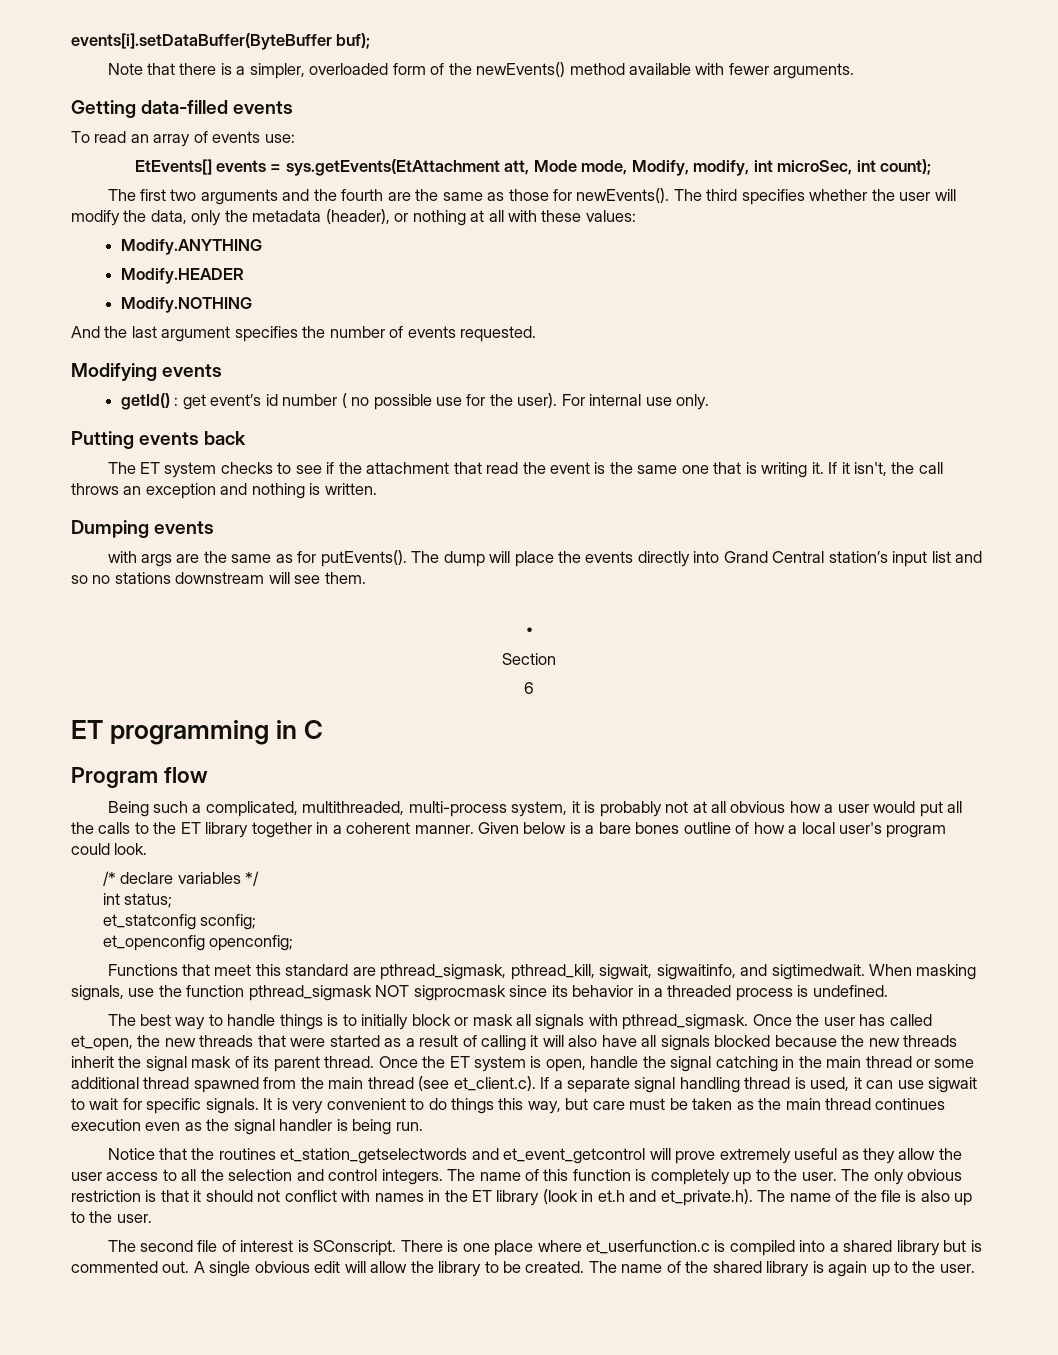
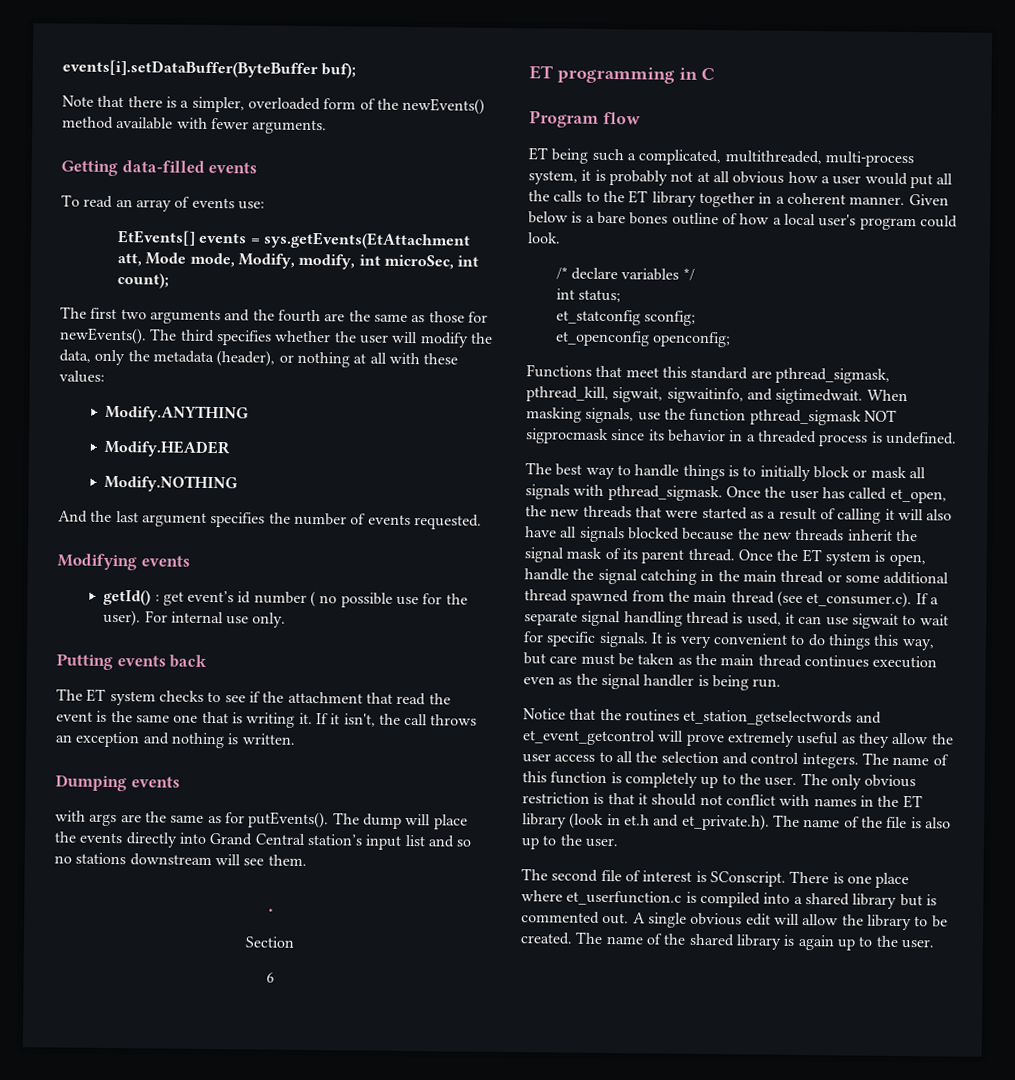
- Being such a complicated, multithreaded, multi-process system, it is probably not at all obvious how a user would put all the calls to the ET library together in a coherent manner.
+ ET being such a complicated, multithreaded, multi-process system, it is probably not at all obvious how a user would put all the calls to the ET library together in a coherent manner.
- Once the ET system is open, handle the signal catching in the main thread or some additional thread spawned from the main thread (see et_client.c). If a separate signal handling thread is used, it can use sigwait to wait for specific signals.
+ Once the ET system is open, handle the signal catching in the main thread or some additional thread spawned from the main thread (see et_consumer.c). If a separate signal handling thread is used, it can use sigwait to wait for specific signals.

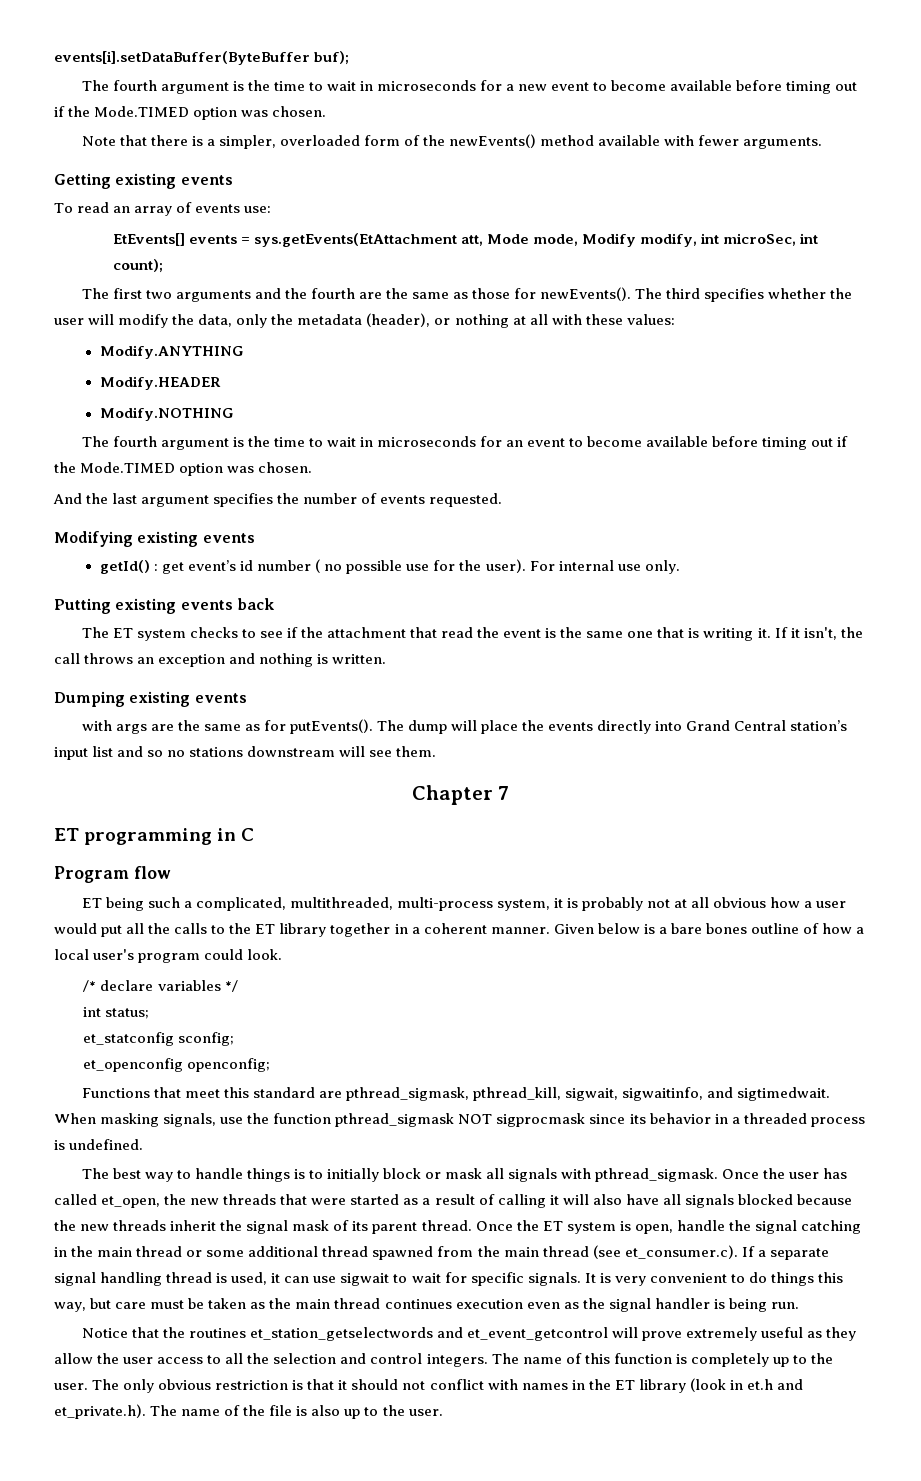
+ The fourth argument is the time to wait in microseconds for a new event to become available before timing out if the Mode.TIMED option was chosen.
- Getting data-filled events
+ Getting existing events
- EtEvents[] events = sys.getEvents(EtAttachment att, Mode mode, Modify, modify, int microSec, int count);
+ EtEvents[] events = sys.getEvents(EtAttachment att, Mode mode, Modify modify, int microSec, int count);
+ The fourth argument is the time to wait in microseconds for an event to become available before timing out if the Mode.TIMED option was chosen.
- Modifying events
+ Modifying existing events
- Putting events back
+ Putting existing events back
- Dumping events
+ Dumping existing events
- .
- Section
- 6
+ Chapter 7
- The second file of interest is SConscript. There is one place where et_userfunction.c is compiled into a shared library but is commented out. A single obvious edit will allow the library to be created. The name of the shared library is again up to the user.

